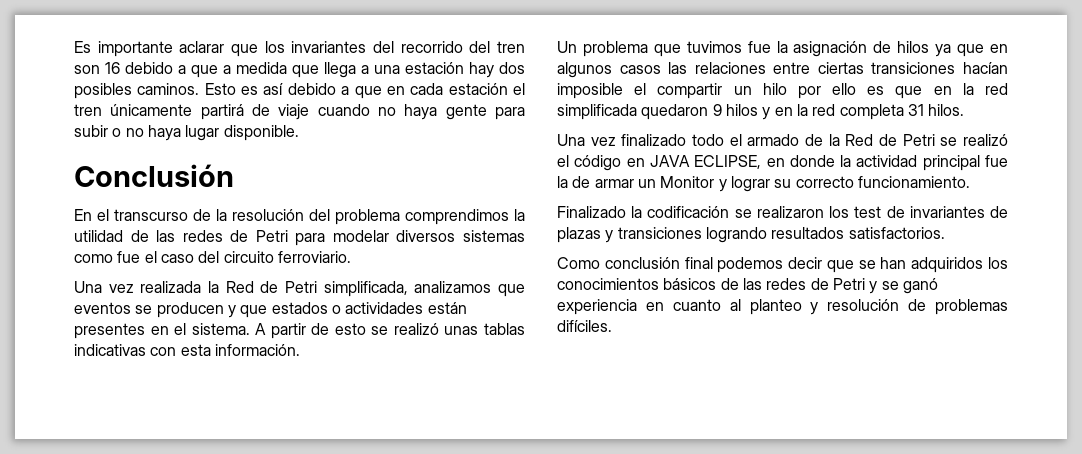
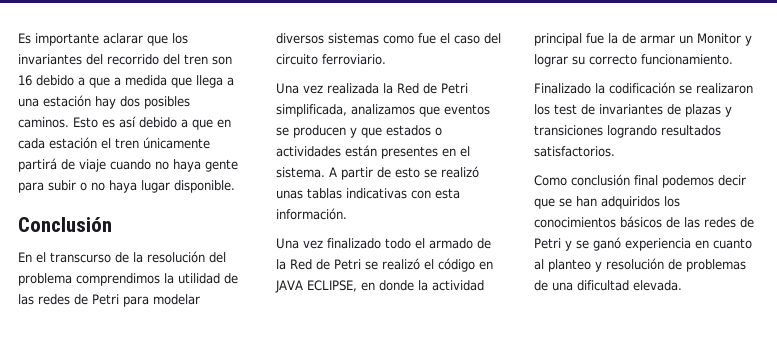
- Un problema que tuvimos fue la asignación de hilos ya que en algunos casos las relaciones entre ciertas transiciones hacían imposible el compartir un hilo por ello es que en la red simplificada quedaron 9 hilos y en la red completa 31 hilos.
- Como conclusión final podemos decir que se han adquiridos los conocimientos básicos de las redes de Petri y se ganó experiencia en cuanto al planteo y resolución de problemas difíciles.
+ Como conclusión final podemos decir que se han adquiridos los conocimientos básicos de las redes de Petri y se ganó experiencia en cuanto al planteo y resolución de problemas de una dificultad elevada.

